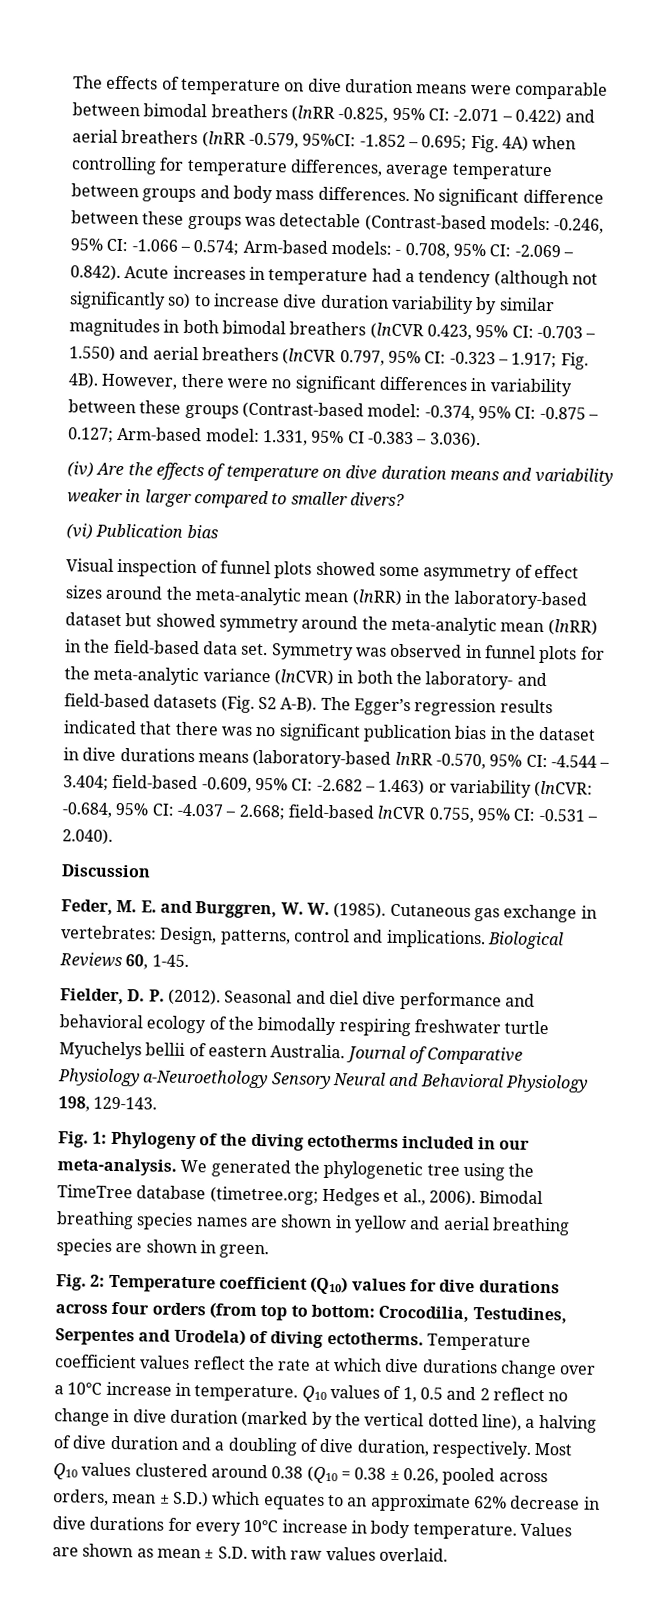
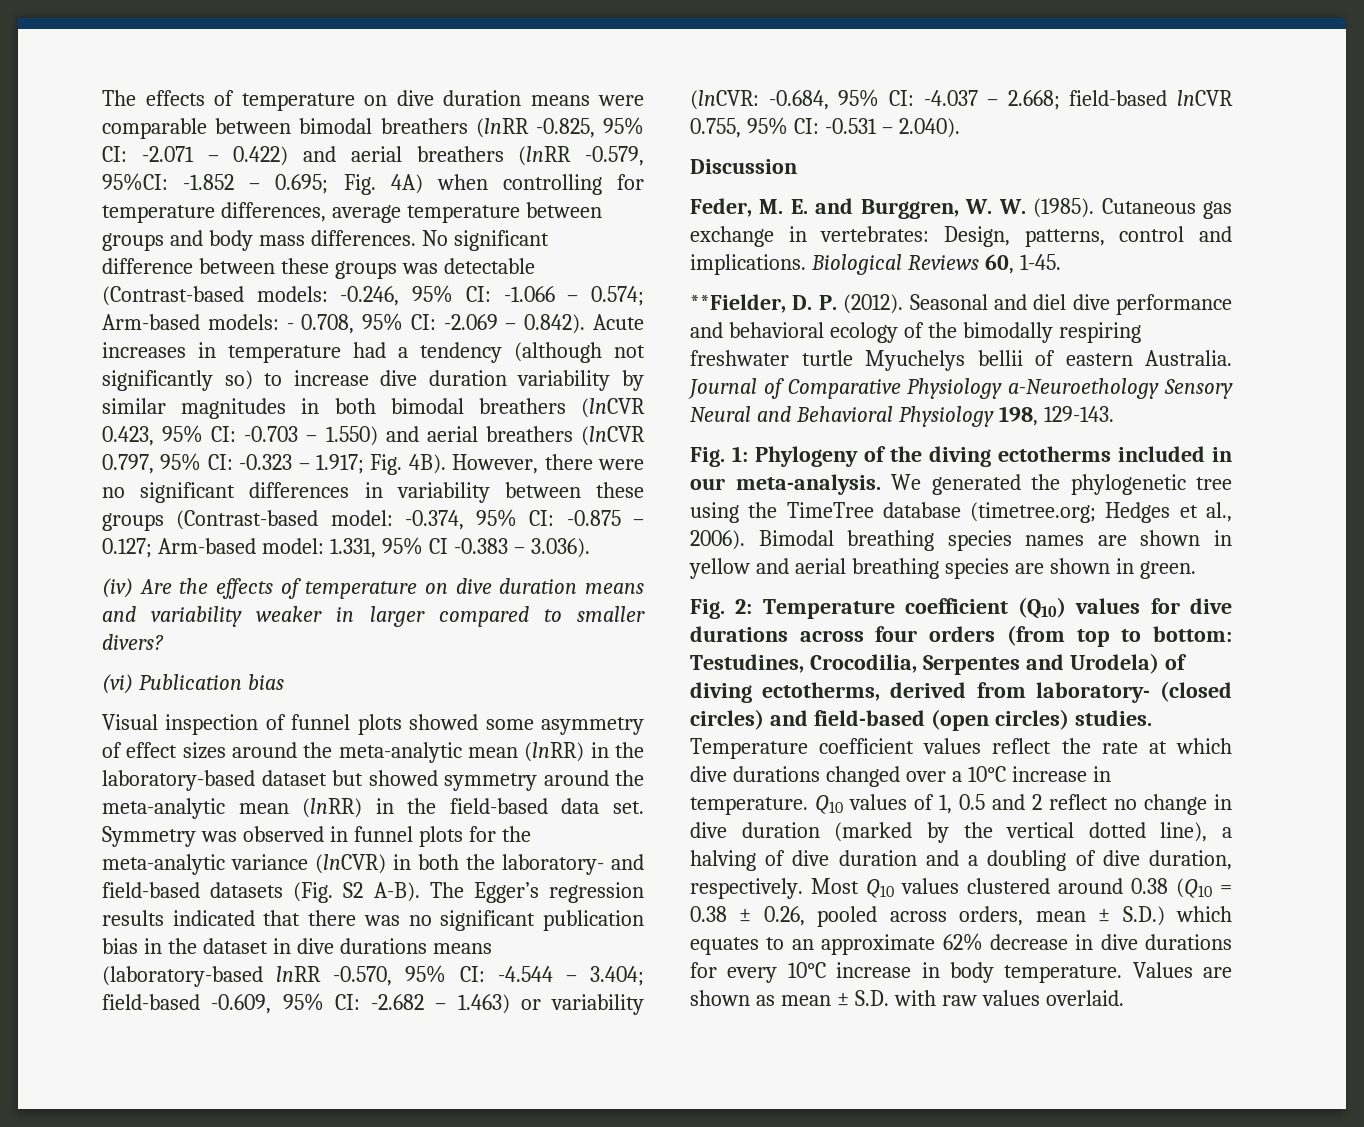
- Fielder, D. P. (2012).
+ **Fielder, D. P. (2012).
- Fig. 2: Temperature coefficient (Q10) values for dive durations across four orders (from top to bottom: Crocodilia, Testudines, Serpentes and Urodela) of diving ectotherms.
+ Fig. 2: Temperature coefficient (Q10) values for dive durations across four orders (from top to bottom: Testudines, Crocodilia, Serpentes and Urodela) of diving ectotherms, derived from laboratory- (closed circles) and field-based (open circles) studies.
- Temperature coefficient values reflect the rate at which dive durations change over a 10°C increase in temperature.
+ Temperature coefficient values reflect the rate at which dive durations changed over a 10°C increase in temperature.

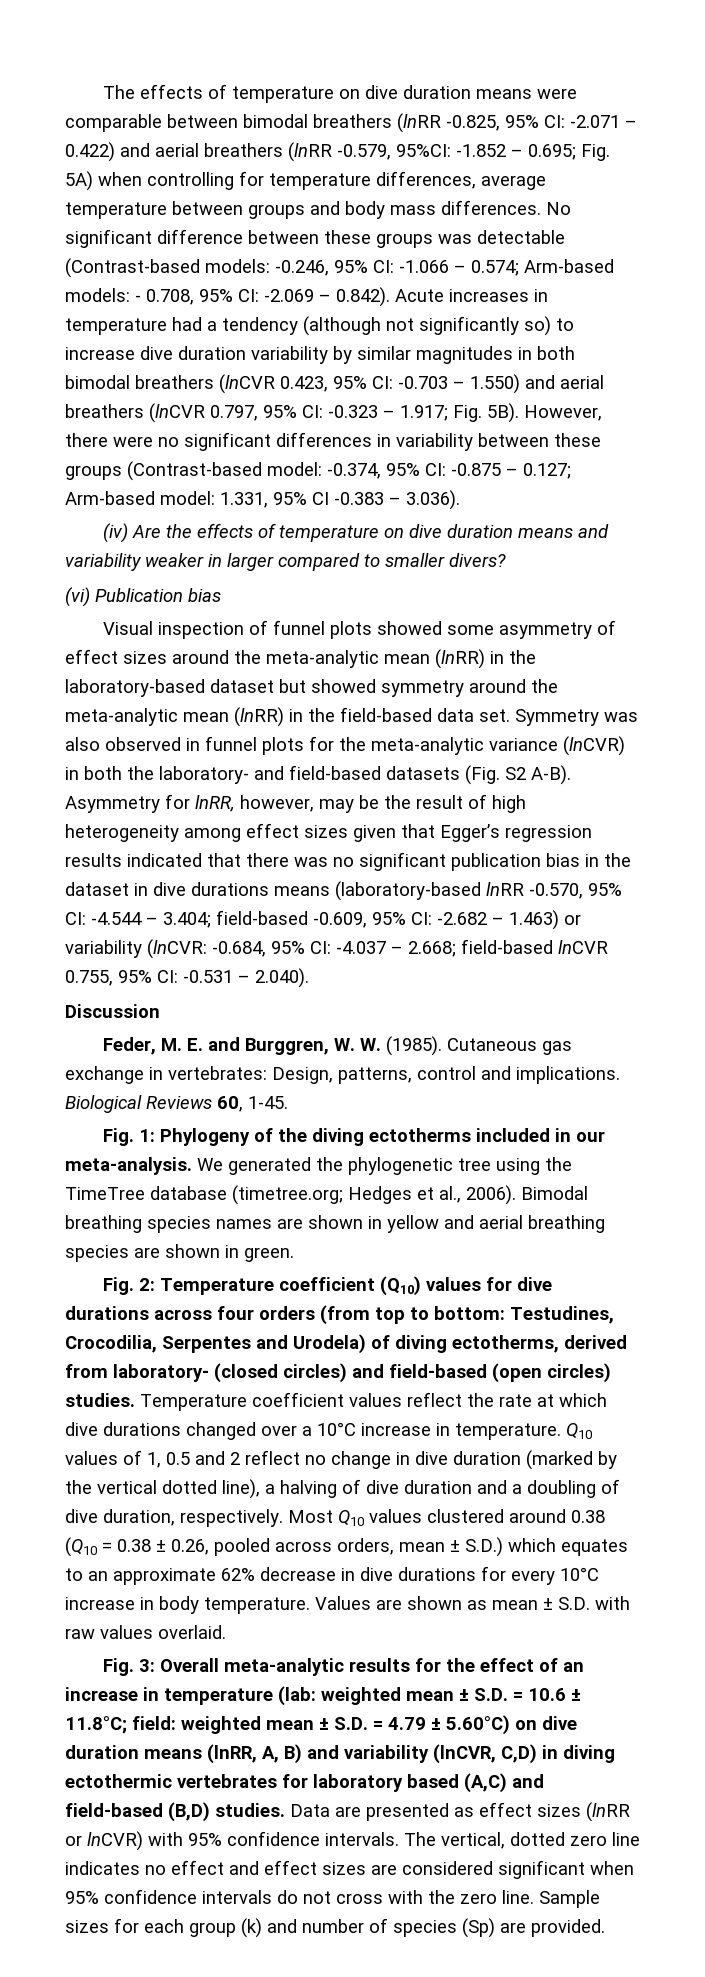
- The effects of temperature on dive duration means were comparable between bimodal breathers (lnRR -0.825, 95% CI: -2.071 – 0.422) and aerial breathers (lnRR -0.579, 95%CI: -1.852 – 0.695; Fig. 4A) when controlling for temperature differences, average temperature between groups and body mass differences.
+ The effects of temperature on dive duration means were comparable between bimodal breathers (lnRR -0.825, 95% CI: -2.071 – 0.422) and aerial breathers (lnRR -0.579, 95%CI: -1.852 – 0.695; Fig. 5A) when controlling for temperature differences, average temperature between groups and body mass differences.
- Fig. 4B).
+ Fig. 5B).
- Symmetry was observed in funnel plots for the meta-analytic variance (lnCVR) in both the laboratory- and field-based datasets (Fig. S2 A-B).
+ Symmetry was also observed in funnel plots for the meta-analytic variance (lnCVR) in both the laboratory- and field-based datasets (Fig. S2 A-B).
- The Egger’s regression results indicated that there was no significant publication bias in the dataset in dive durations means (laboratory-based lnRR -0.570, 95% CI: -4.544 – 3.404; field-based -0.609, 95% CI: -2.682 – 1.463) or variability (lnCVR: -0.684, 95% CI: -4.037 – 2.668; field-based lnCVR 0.755, 95% CI: -0.531 – 2.040).
+ Asymmetry for lnRR, however, may be the result of high heterogeneity among effect sizes given that Egger’s regression results indicated that there was no significant publication bias in the dataset in dive durations means (laboratory-based lnRR -0.570, 95% CI: -4.544 – 3.404; field-based -0.609, 95% CI: -2.682 – 1.463) or variability (lnCVR: -0.684, 95% CI: -4.037 – 2.668; field-based lnCVR 0.755, 95% CI: -0.531 – 2.040).
- **Fielder, D. P. (2012). Seasonal and diel dive performance and behavioral ecology of the bimodally respiring freshwater turtle Myuchelys bellii of eastern Australia. Journal of Comparative Physiology a-Neuroethology Sensory Neural and Behavioral Physiology 198, 129-143.
+ Fig. 3: Overall meta-analytic results for the effect of an increase in temperature (lab: weighted mean ± S.D. = 10.6 ± 11.8°C; field: weighted mean ± S.D. = 4.79 ± 5.60°C) on dive duration means (lnRR, A, B) and variability (lnCVR, C,D) in diving ectothermic vertebrates for laboratory based (A,C) and field-based (B,D) studies. Data are presented as effect sizes (lnRR or lnCVR) with 95% confidence intervals. The vertical, dotted zero line indicates no effect and effect sizes are considered significant when 95% confidence intervals do not cross with the zero line. Sample sizes for each group (k) and number of species (Sp) are provided.

